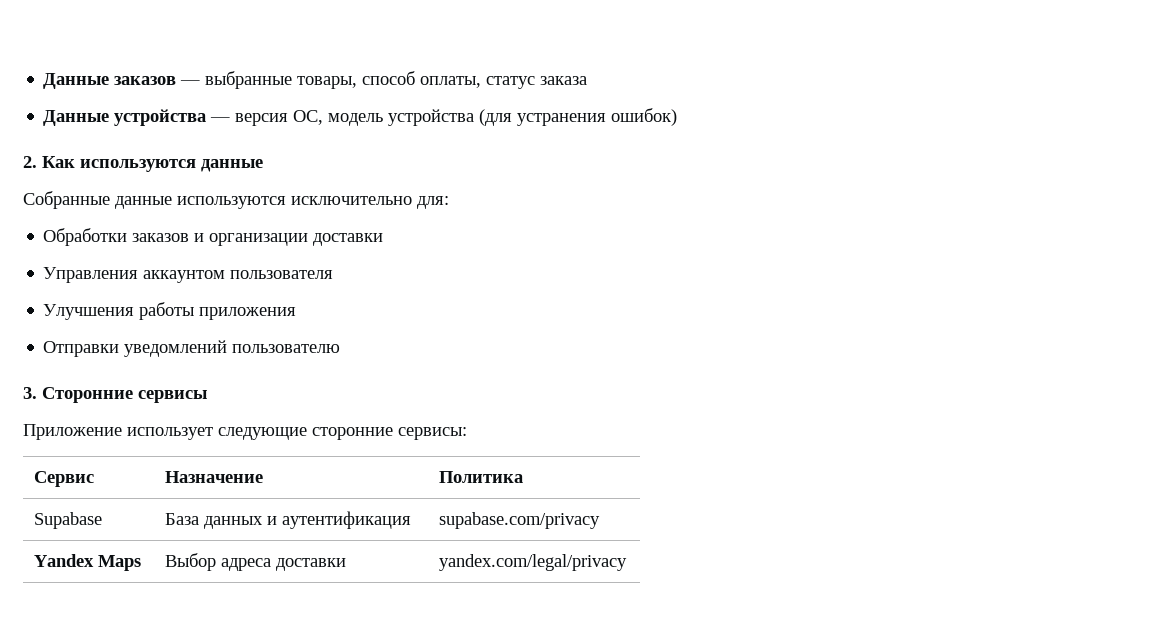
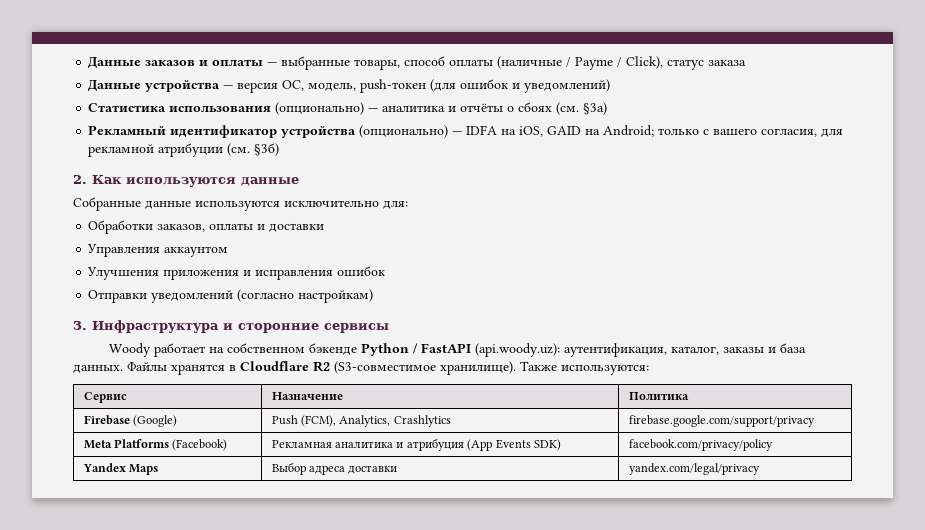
- Данные заказов — выбранные товары, способ оплаты, статус заказа
+ Данные заказов и оплаты — выбранные товары, способ оплаты (наличные / Payme / Click), статус заказа
- Данные устройства — версия ОС, модель устройства (для устранения ошибок)
+ Данные устройства — версия ОС, модель, push-токен (для ошибок и уведомлений)
+ Статистика использования (опционально) — аналитика и отчёты о сбоях (см. §3а)
+ Рекламный идентификатор устройства (опционально) — IDFA на iOS, GAID на Android; только с вашего согласия, для рекламной атрибуции (см. §3б)
- Обработки заказов и организации доставки
+ Обработки заказов, оплаты и доставки
- Управления аккаунтом пользователя
+ Управления аккаунтом
- Улучшения работы приложения
+ Улучшения приложения и исправления ошибок
- Отправки уведомлений пользователю
+ Отправки уведомлений (согласно настройкам)
- 3. Сторонние сервисы
- Приложение использует следующие сторонние сервисы:
+ 3. Инфраструктура и сторонние сервисы
+ Woody работает на собственном бэкенде Python / FastAPI (api.woody.uz): аутентификация, каталог, заказы и база данных. Файлы хранятся в Cloudflare R2 (S3-совместимое хранилище). Также используются:
  Сервис | Назначение | Политика
- Supabase | База данных и аутентификация | supabase.com/privacy
+ Firebase (Google) | Push (FCM), Analytics, Crashlytics | firebase.google.com/support/privacy
+ Meta Platforms (Facebook) | Рекламная аналитика и атрибуция (App Events SDK) | facebook.com/privacy/policy

